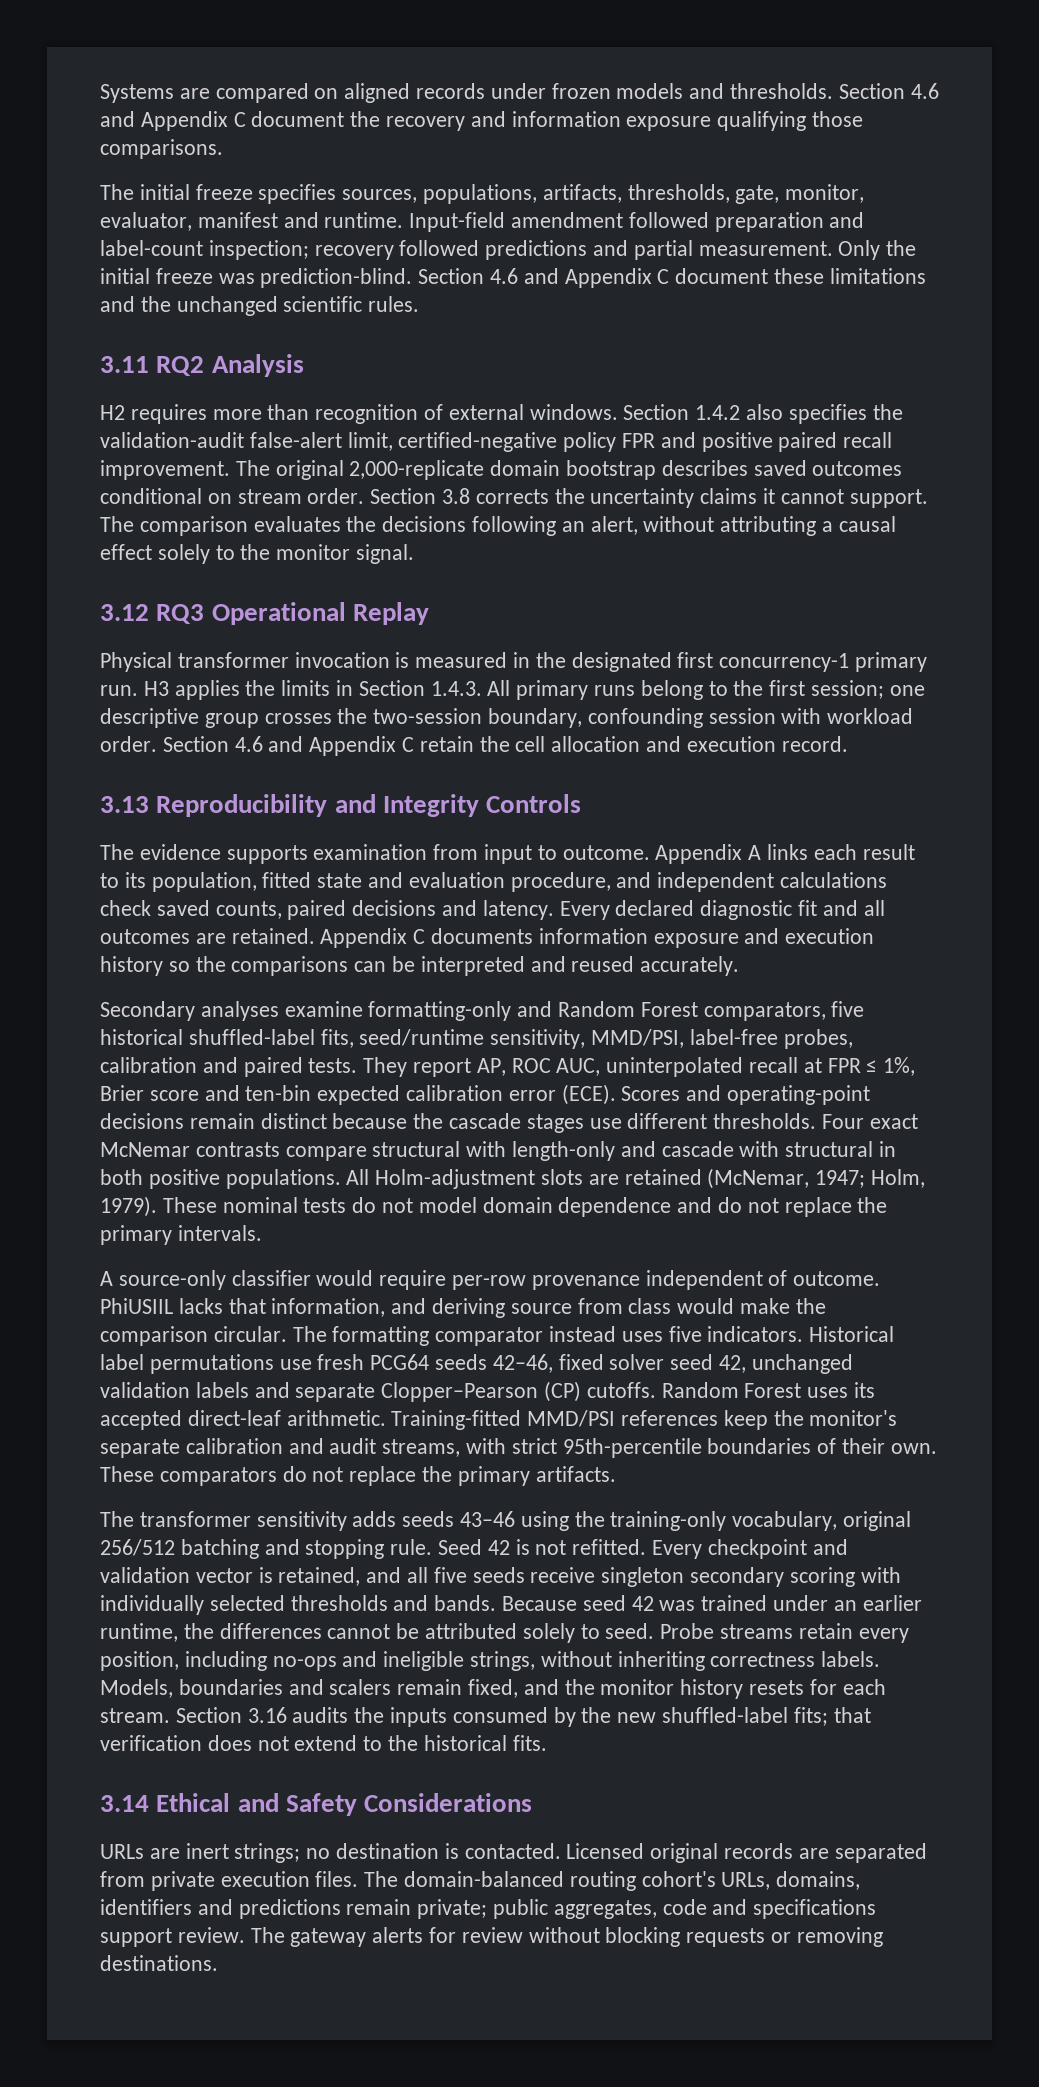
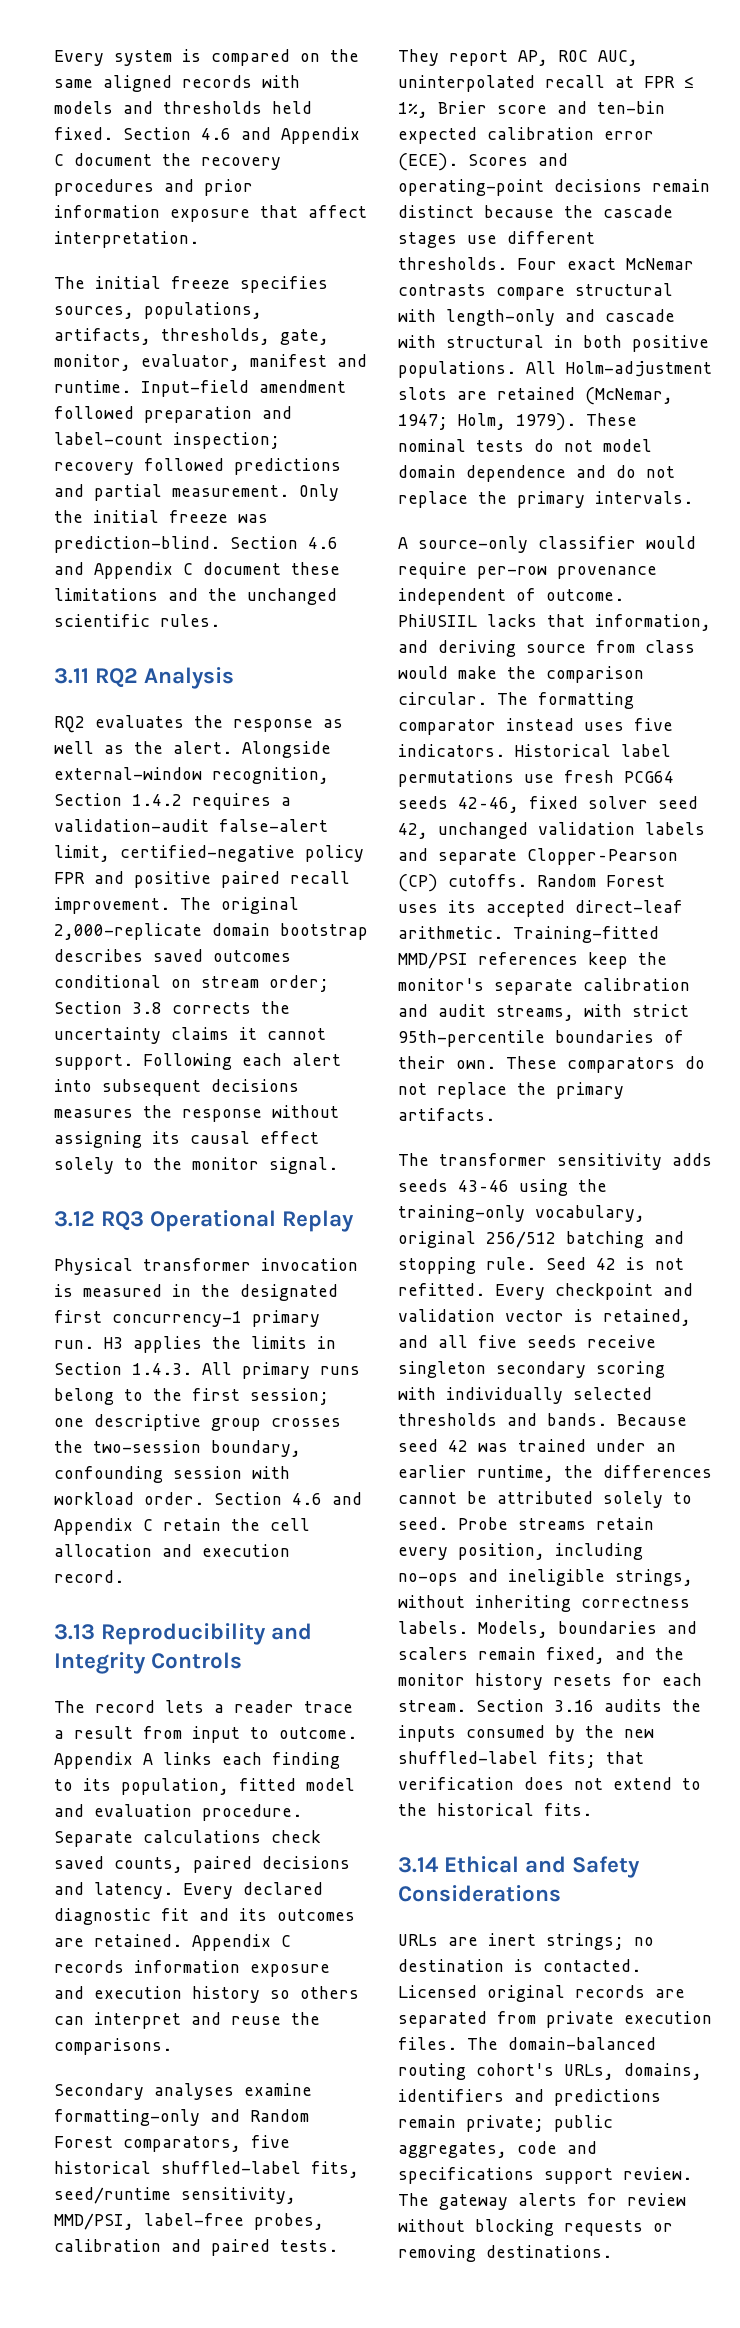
- Systems are compared on aligned records under frozen models and thresholds.
+ Every system is compared on the same aligned records with models and thresholds held fixed.
- Section 4.6 and Appendix C document the recovery and information exposure qualifying those comparisons.
+ Section 4.6 and Appendix C document the recovery procedures and prior information exposure that affect interpretation.
- H2 requires more than recognition of external windows. Section 1.4.2 also specifies the validation-audit false-alert limit, certified-negative policy FPR and positive paired recall improvement.
+ RQ2 evaluates the response as well as the alert. Alongside external-window recognition, Section 1.4.2 requires a validation-audit false-alert limit, certified-negative policy FPR and positive paired recall improvement.
- The original 2,000-replicate domain bootstrap describes saved outcomes conditional on stream order. Section 3.8 corrects the uncertainty claims it cannot support.
+ The original 2,000-replicate domain bootstrap describes saved outcomes conditional on stream order; Section 3.8 corrects the uncertainty claims it cannot support.
- The comparison evaluates the decisions following an alert, without attributing a causal effect solely to the monitor signal.
+ Following each alert into subsequent decisions measures the response without assigning its causal effect solely to the monitor signal.
- The evidence supports examination from input to outcome.
+ The record lets a reader trace a result from input to outcome.
- Appendix A links each result to its population, fitted state and evaluation procedure, and independent calculations check saved counts, paired decisions and latency.
+ Appendix A links each finding to its population, fitted model and evaluation procedure. Separate calculations check saved counts, paired decisions and latency.
- Every declared diagnostic fit and all outcomes are retained.
+ Every declared diagnostic fit and its outcomes are retained.
- Appendix C documents information exposure and execution history so the comparisons can be interpreted and reused accurately.
+ Appendix C records information exposure and execution history so others can interpret and reuse the comparisons.

